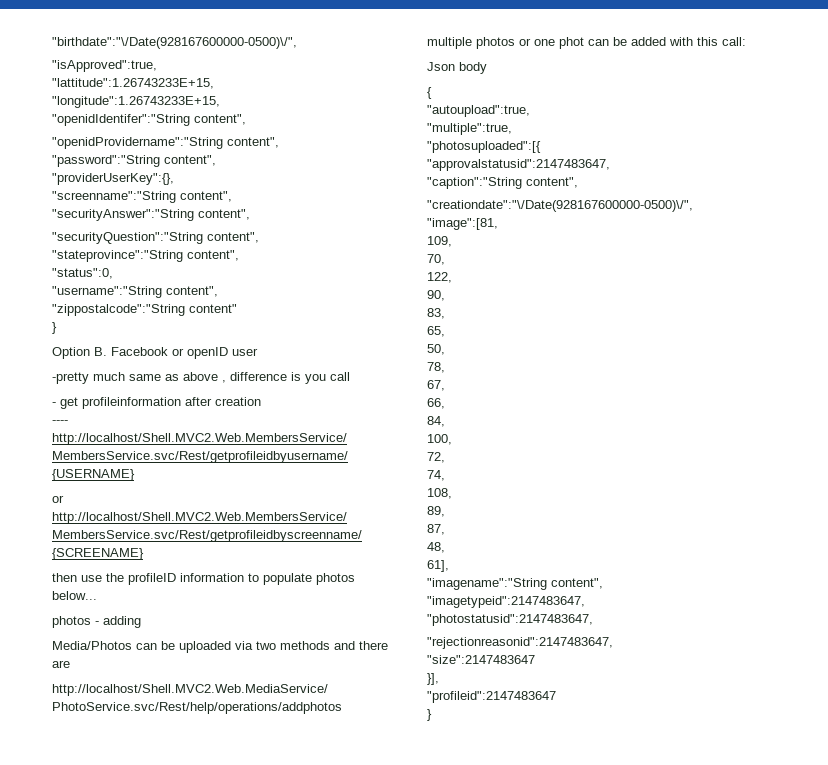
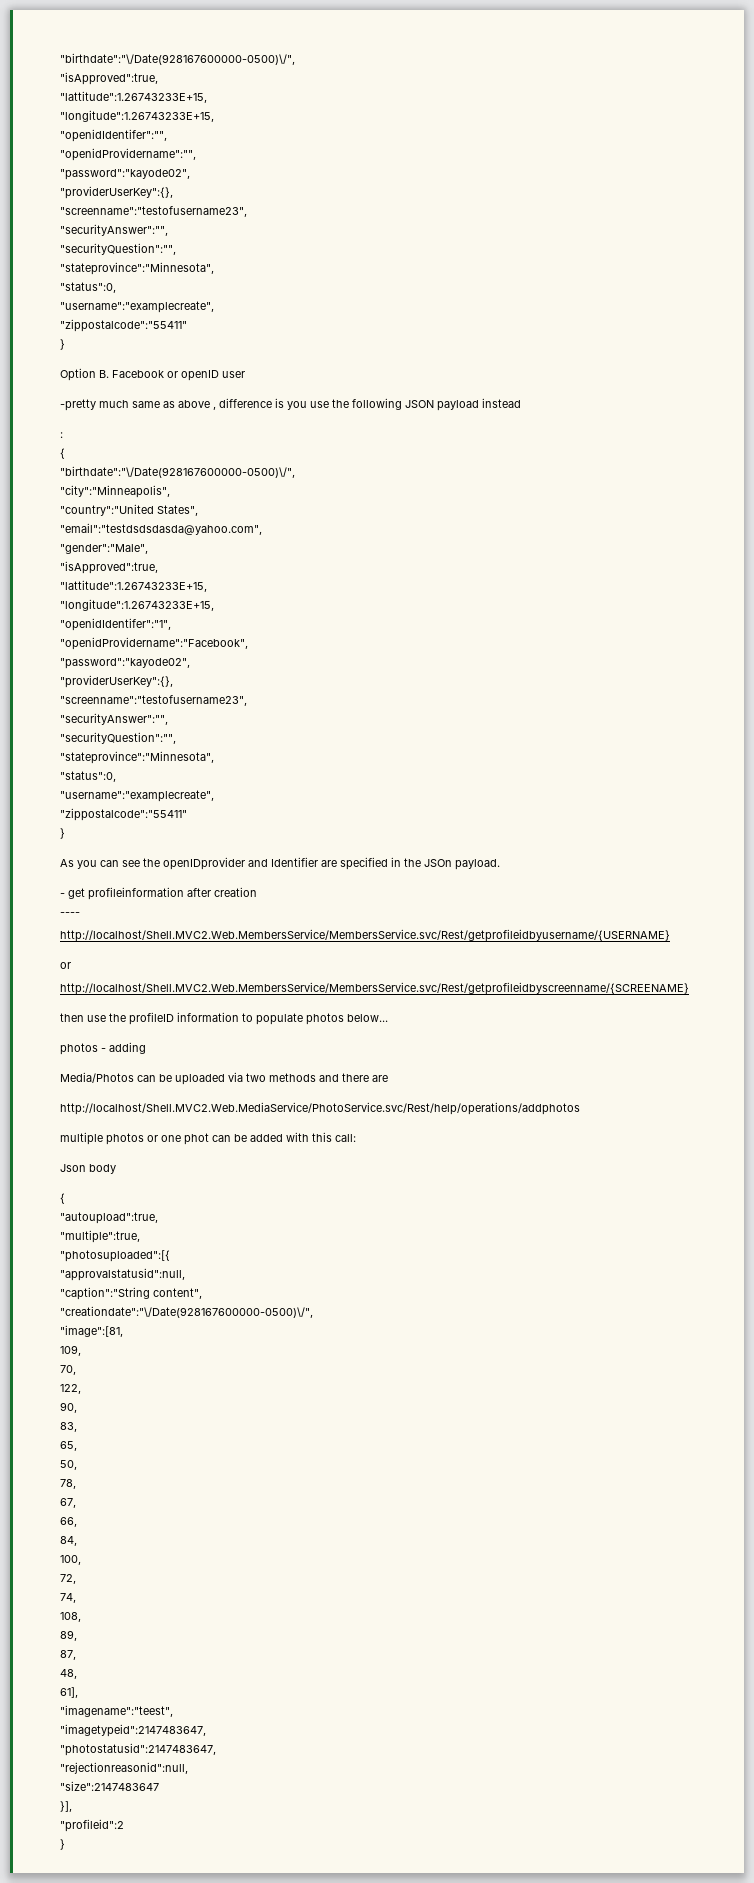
- "openidIdentifer":"String content",
- "openidProvidername":"String content",
- "password":"String content",
+ "openidIdentifer":"",
+ "openidProvidername":"",
+ "password":"kayode02",
  "providerUserKey":{},
- "screenname":"String content",
- "securityAnswer":"String content",
- "securityQuestion":"String content",
- "stateprovince":"String content",
+ "screenname":"testofusername23",
+ "securityAnswer":"",
+ "securityQuestion":"",
+ "stateprovince":"Minnesota",
  "status":0,
- "username":"String content",
- "zippostalcode":"String content"
+ "username":"examplecreate",
+ "zippostalcode":"55411"
- -pretty much same as above , difference is you call
+ -pretty much same as above , difference is you use the following JSON payload instead
+ :
+ {
+ "birthdate":"\/Date(928167600000-0500)\/",
+ "city":"Minneapolis",
+ "country":"United States",
+ "email":"testdsdsdasda@yahoo.com",
+ "gender":"Male",
+ "isApproved":true,
+ "lattitude":1.26743233E+15,
+ "longitude":1.26743233E+15,
+ "openidIdentifer":"1",
+ "openidProvidername":"Facebook",
+ "password":"kayode02",
+ "providerUserKey":{},
+ "screenname":"testofusername23",
+ "securityAnswer":"",
+ "securityQuestion":"",
+ "stateprovince":"Minnesota",
+ "status":0,
+ "username":"examplecreate",
+ "zippostalcode":"55411"
+ }
+ As you can see the openIDprovider and Identifier are specified in the JSOn payload.
- "approvalstatusid":2147483647,
+ "approvalstatusid":null,
- "imagename":"String content",
+ "imagename":"teest",
- "rejectionreasonid":2147483647,
+ "rejectionreasonid":null,
- "profileid":2147483647
+ "profileid":2

